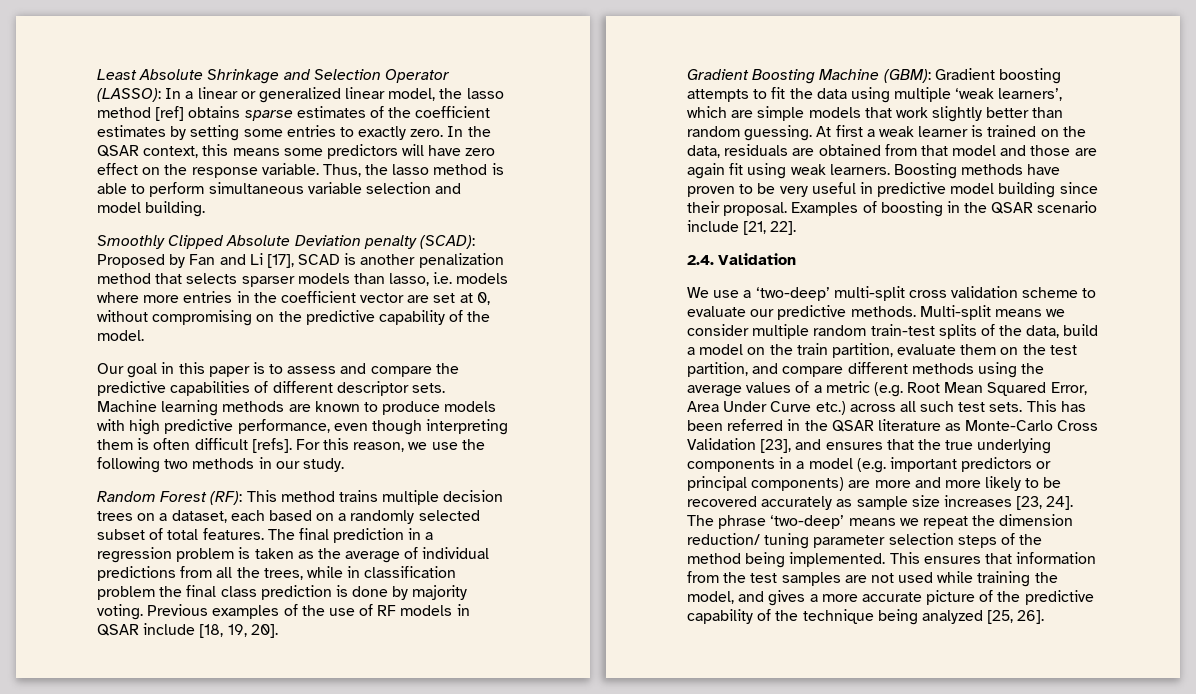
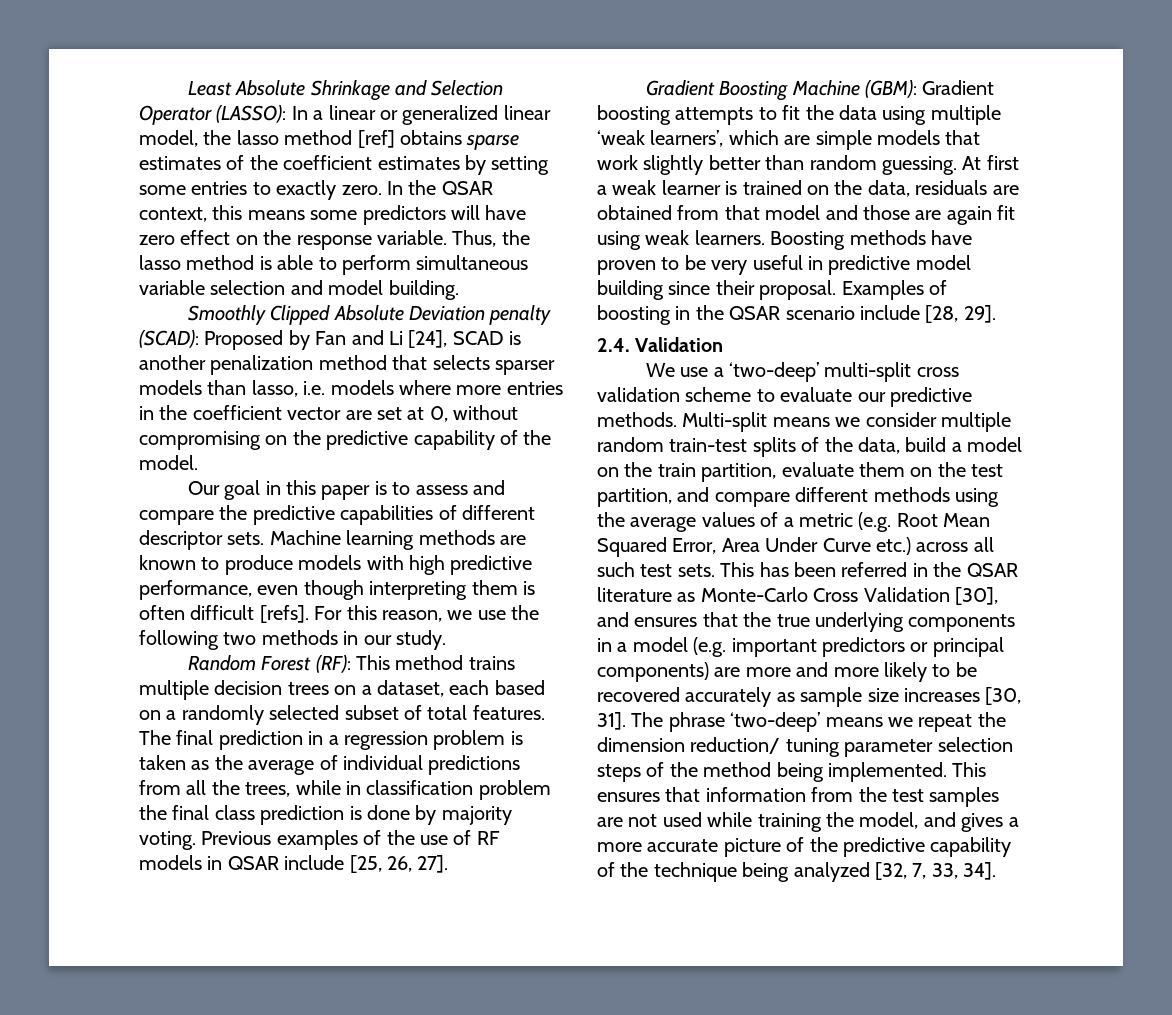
- Smoothly Clipped Absolute Deviation penalty (SCAD): Proposed by Fan and Li [17], SCAD is another penalization method that selects sparser models than lasso, i.e. models where more entries in the coefficient vector are set at 0, without compromising on the predictive capability of the model.
+ Smoothly Clipped Absolute Deviation penalty (SCAD): Proposed by Fan and Li [24], SCAD is another penalization method that selects sparser models than lasso, i.e. models where more entries in the coefficient vector are set at 0, without compromising on the predictive capability of the model.
- Previous examples of the use of RF models in QSAR include [18, 19, 20].
+ Previous examples of the use of RF models in QSAR include [25, 26, 27].
- Examples of boosting in the QSAR scenario include [21, 22].
+ Examples of boosting in the QSAR scenario include [28, 29].
- This has been referred in the QSAR literature as Monte-Carlo Cross Validation [23], and ensures that the true underlying components in a model (e.g. important predictors or principal components) are more and more likely to be recovered accurately as sample size increases [23, 24].
+ This has been referred in the QSAR literature as Monte-Carlo Cross Validation [30], and ensures that the true underlying components in a model (e.g. important predictors or principal components) are more and more likely to be recovered accurately as sample size increases [30, 31].
- This ensures that information from the test samples are not used while training the model, and gives a more accurate picture of the predictive capability of the technique being analyzed [25, 26].
+ This ensures that information from the test samples are not used while training the model, and gives a more accurate picture of the predictive capability of the technique being analyzed [32, 7, 33, 34].

